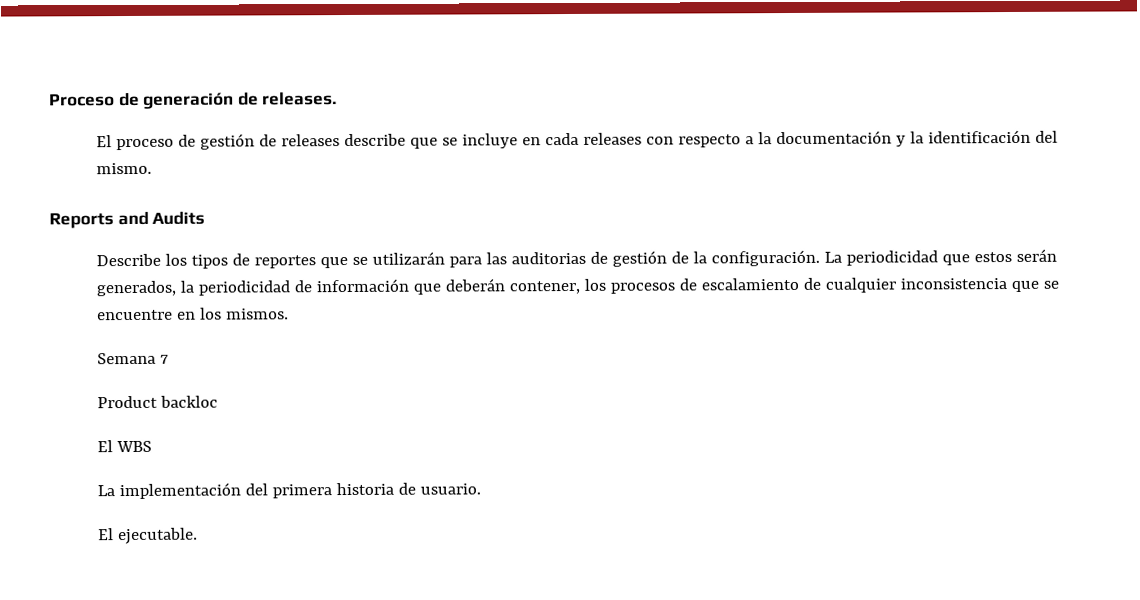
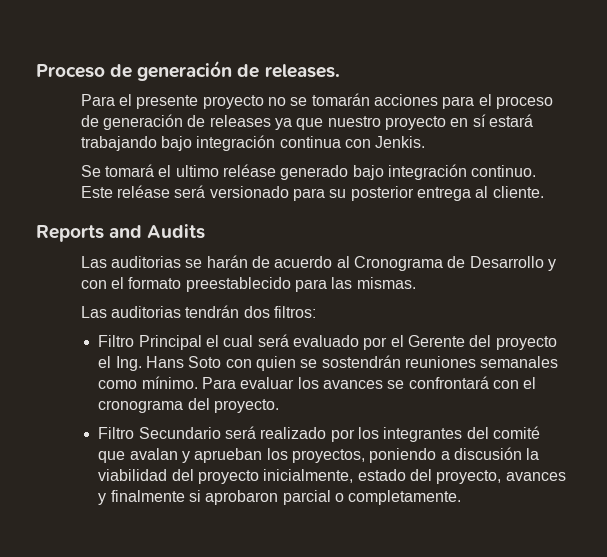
- El proceso de gestión de releases describe que se incluye en cada releases con respecto a la documentación y la identificación del mismo.
+ Para el presente proyecto no se tomarán acciones para el proceso de generación de releases ya que nuestro proyecto en sí estará trabajando bajo integración continua con Jenkis.
+ Se tomará el ultimo reléase generado bajo integración continuo. Este reléase será versionado para su posterior entrega al cliente.
  Reports and Audits
- Describe los tipos de reportes que se utilizarán para las auditorias de gestión de la configuración. La periodicidad que estos serán generados, la periodicidad de información que deberán contener, los procesos de escalamiento de cualquier inconsistencia que se encuentre en los mismos.
- Semana 7
- Product backloc
- El WBS
- La implementación del primera historia de usuario.
- El ejecutable.
+ Las auditorias se harán de acuerdo al Cronograma de Desarrollo y con el formato preestablecido para las mismas.
+ Las auditorias tendrán dos filtros:
+ Filtro Principal el cual será evaluado por el Gerente del proyecto el Ing. Hans Soto con quien se sostendrán reuniones semanales como mínimo. Para evaluar los avances se confrontará con el cronograma del proyecto.
+ Filtro Secundario será realizado por los integrantes del comité que avalan y aprueban los proyectos, poniendo a discusión la viabilidad del proyecto inicialmente, estado del proyecto, avances y finalmente si aprobaron parcial o completamente.

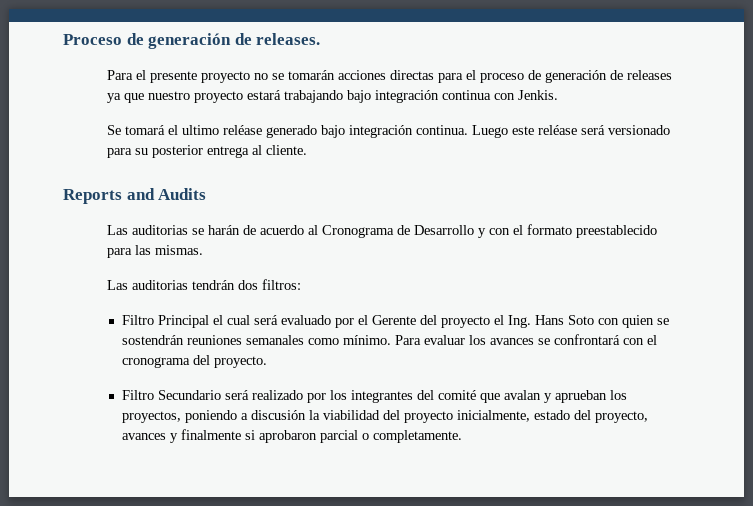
- Para el presente proyecto no se tomarán acciones para el proceso de generación de releases ya que nuestro proyecto en sí estará trabajando bajo integración continua con Jenkis.
+ Para el presente proyecto no se tomarán acciones directas para el proceso de generación de releases ya que nuestro proyecto estará trabajando bajo integración continua con Jenkis.
- Se tomará el ultimo reléase generado bajo integración continuo. Este reléase será versionado para su posterior entrega al cliente.
+ Se tomará el ultimo reléase generado bajo integración continua. Luego este reléase será versionado para su posterior entrega al cliente.

